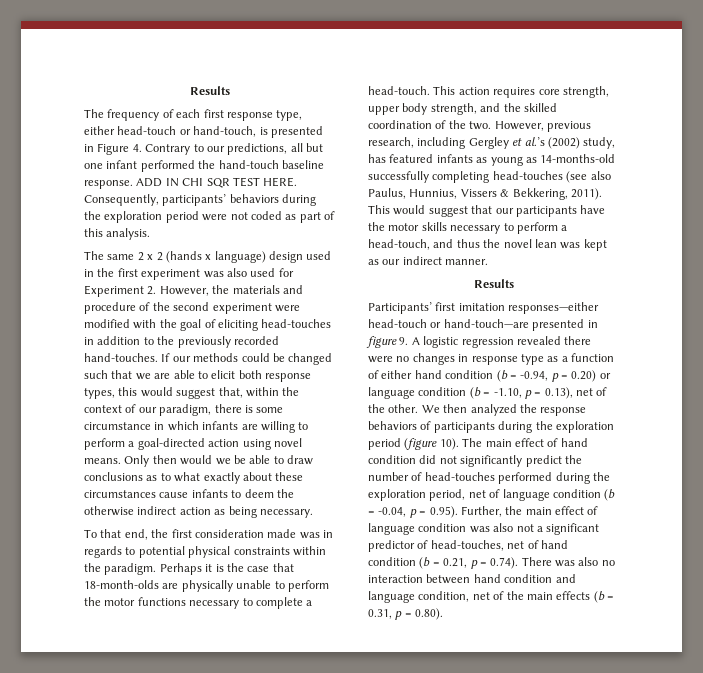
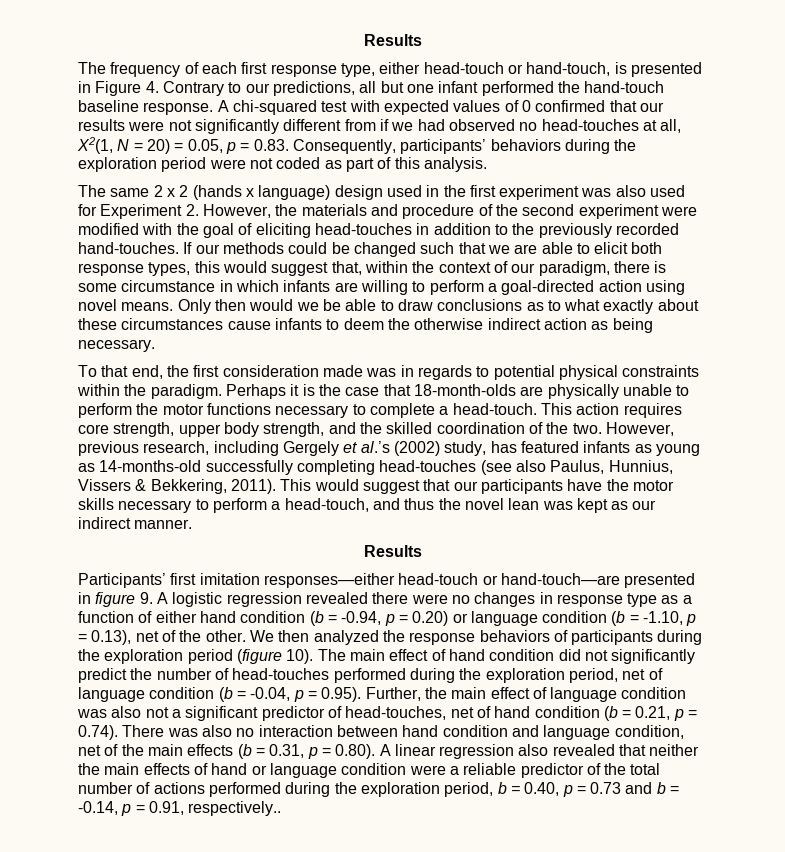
- ADD IN CHI SQR TEST HERE. Consequently, participants’ behaviors during the exploration period were not coded as part of this analysis.
+ A chi-squared test with expected values of 0 confirmed that our results were not significantly different from if we had observed no head-touches at all, X2(1, N = 20) = 0.05, p = 0.83. Consequently, participants’ behaviors during the exploration period were not coded as part of this analysis.
- However, previous research, including Gergley et al.’s (2002) study, has featured infants as young as 14-months-old successfully completing head-touches (see also Paulus, Hunnius, Vissers & Bekkering, 2011).
+ However, previous research, including Gergely et al.’s (2002) study, has featured infants as young as 14-months-old successfully completing head-touches (see also Paulus, Hunnius, Vissers & Bekkering, 2011).
- The main effect of hand condition did not significantly predict the number of head-touches performed during the exploration period, net of language condition (b = -0.04, p = 0.95). Further, the main effect of language condition was also not a significant predictor of head-touches, net of hand condition (b = 0.21, p = 0.74). There was also no interaction between hand condition and language condition, net of the main effects (b = 0.31, p = 0.80).
+ The main effect of hand condition did not significantly predict the number of head-touches performed during the exploration period, net of language condition (b = -0.04, p = 0.95). Further, the main effect of language condition was also not a significant predictor of head-touches, net of hand condition (b = 0.21, p = 0.74). There was also no interaction between hand condition and language condition, net of the main effects (b = 0.31, p = 0.80). A linear regression also revealed that neither the main effects of hand or language condition were a reliable predictor of the total number of actions performed during the exploration period, b = 0.40, p = 0.73 and b = -0.14, p = 0.91, respectively..

